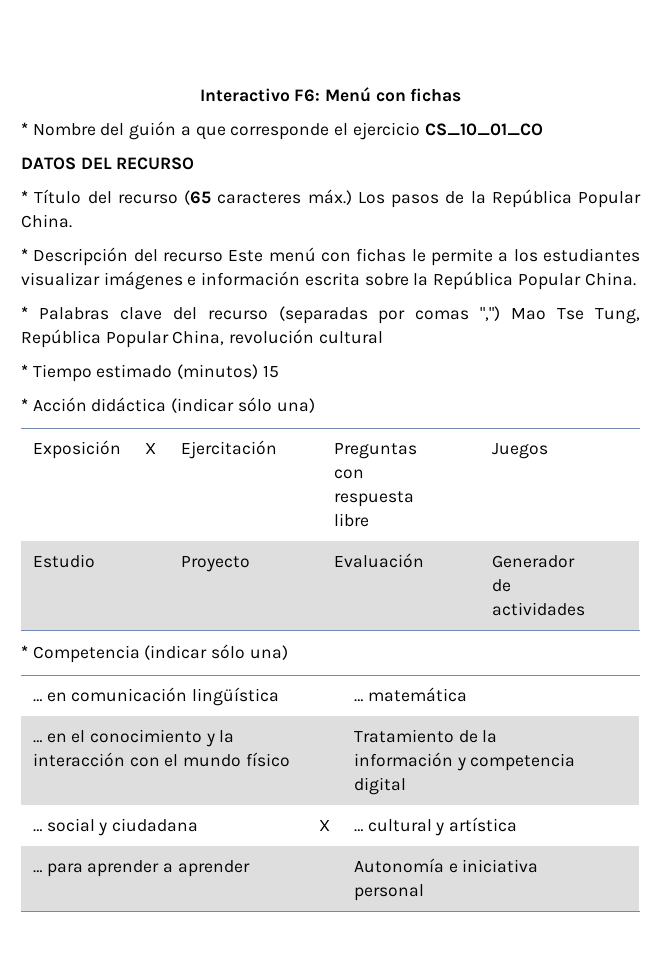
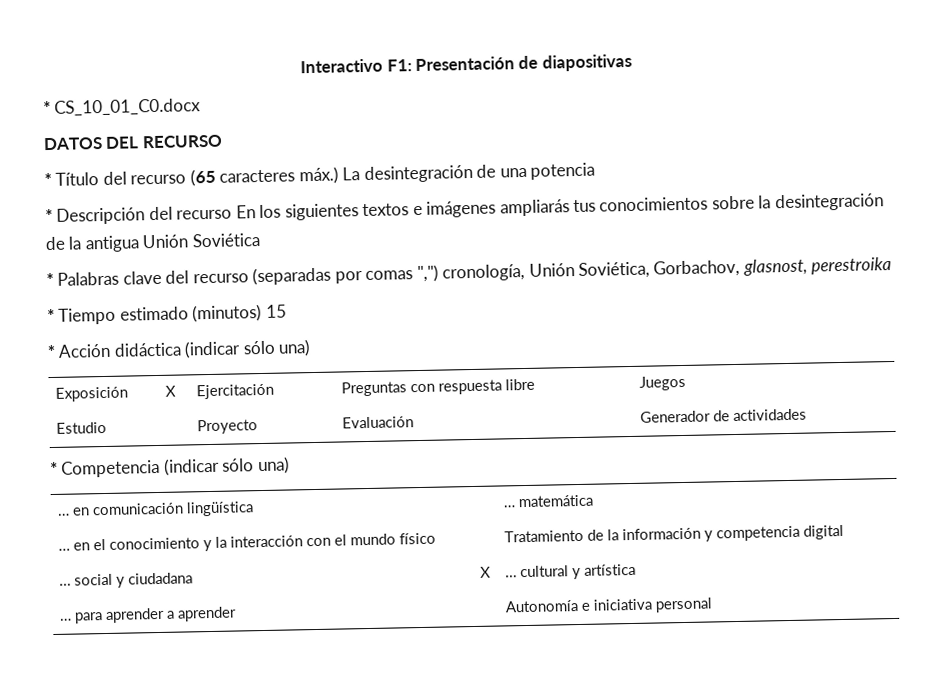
- Interactivo F6: Menú con fichas
- * Nombre del guión a que corresponde el ejercicio CS_10_01_CO
+ Interactivo F1: Presentación de diapositivas
+ * CS_10_01_C0.docx
- Los pasos de la República Popular China.
- * Descripción del recurso Este menú con fichas le permite a los estudiantes visualizar imágenes e información escrita sobre la República Popular China.
+ La desintegración de una potencia
+ * Descripción del recurso En los siguientes textos e imágenes ampliarás tus conocimientos sobre la desintegración de la antigua Unión Soviética
- * Palabras clave del recurso (separadas por comas ",") Mao Tse Tung, República Popular China, revolución cultural
+ * Palabras clave del recurso (separadas por comas ",") cronología, Unión Soviética, Gorbachov, glasnost, perestroika

